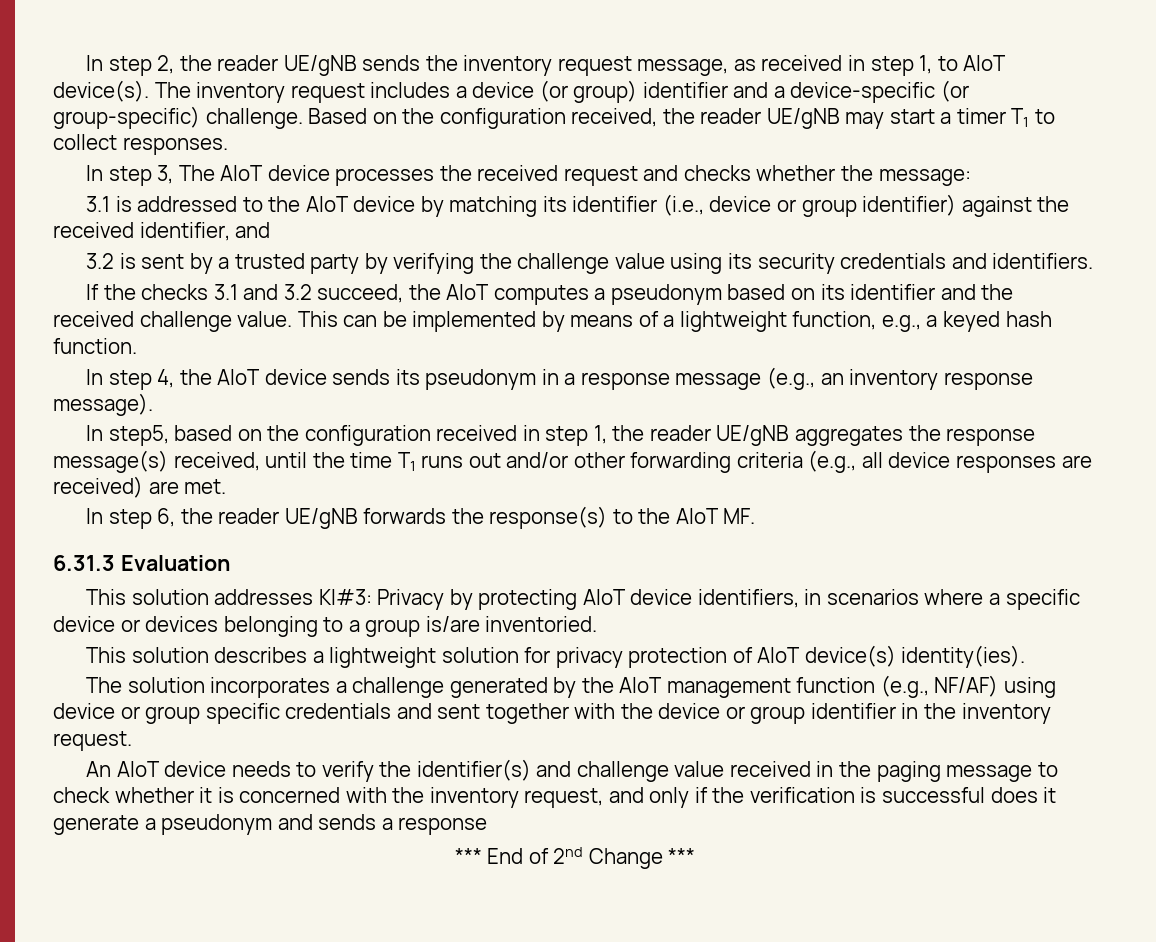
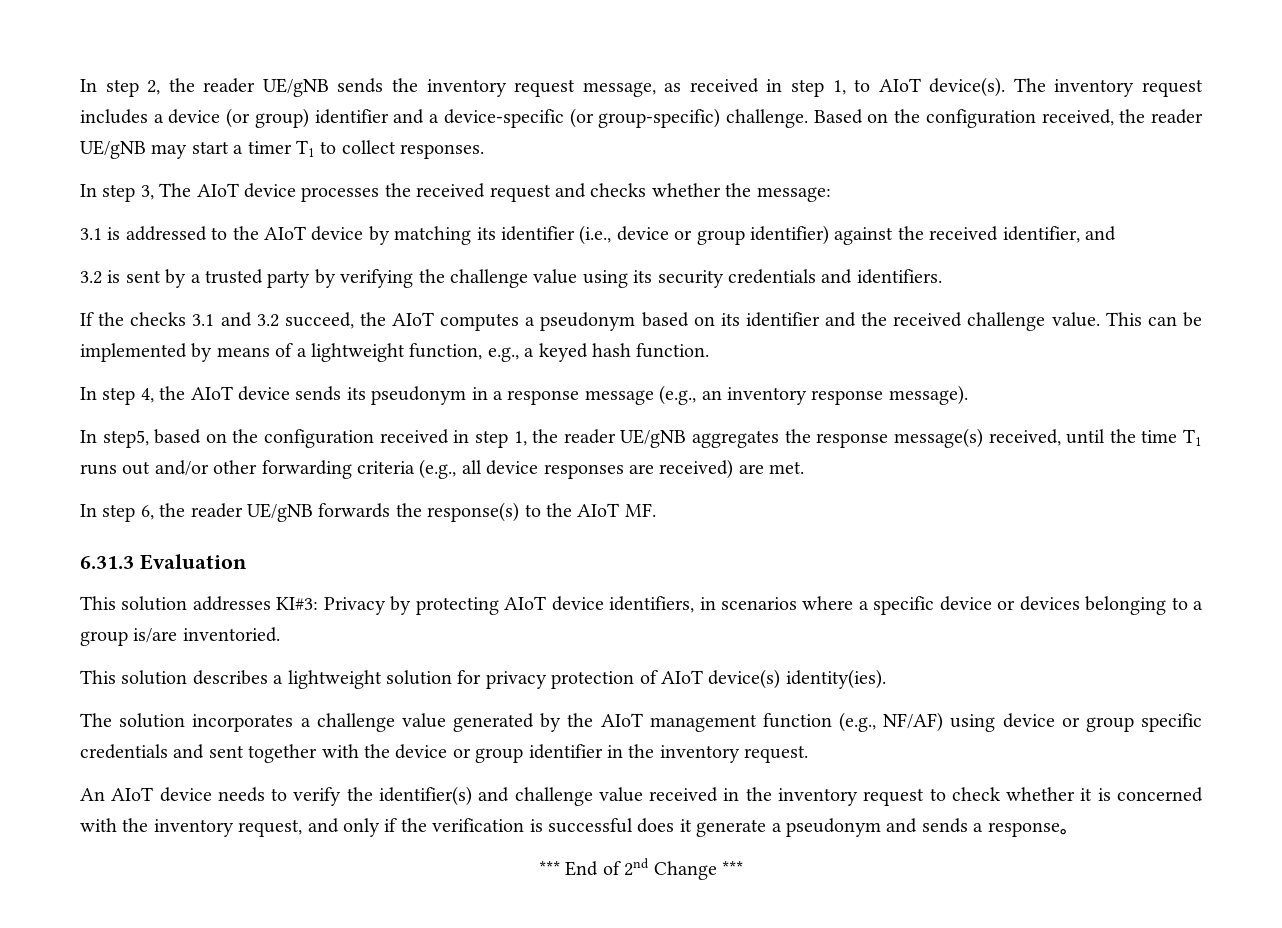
- The solution incorporates a challenge generated by the AIoT management function (e.g., NF/AF) using device or group specific credentials and sent together with the device or group identifier in the inventory request.
+ The solution incorporates a challenge value generated by the AIoT management function (e.g., NF/AF) using device or group specific credentials and sent together with the device or group identifier in the inventory request.
- An AIoT device needs to verify the identifier(s) and challenge value received in the paging message to check whether it is concerned with the inventory request, and only if the verification is successful does it generate a pseudonym and sends a response
+ An AIoT device needs to verify the identifier(s) and challenge value received in the inventory request to check whether it is concerned with the inventory request, and only if the verification is successful does it generate a pseudonym and sends a response。

